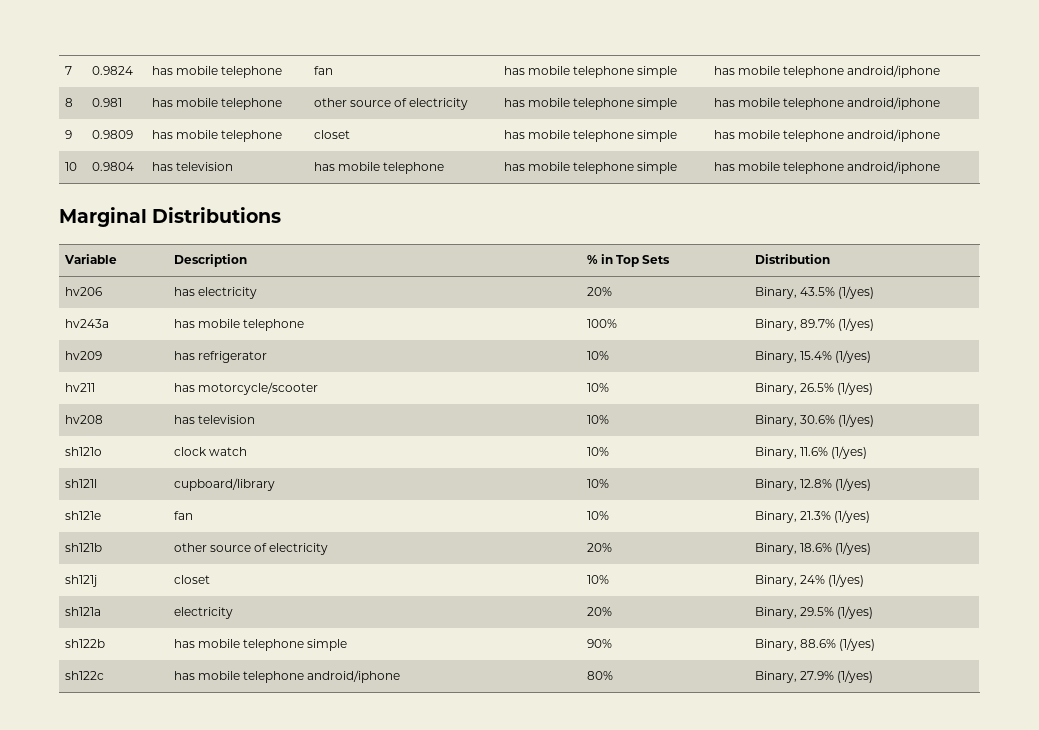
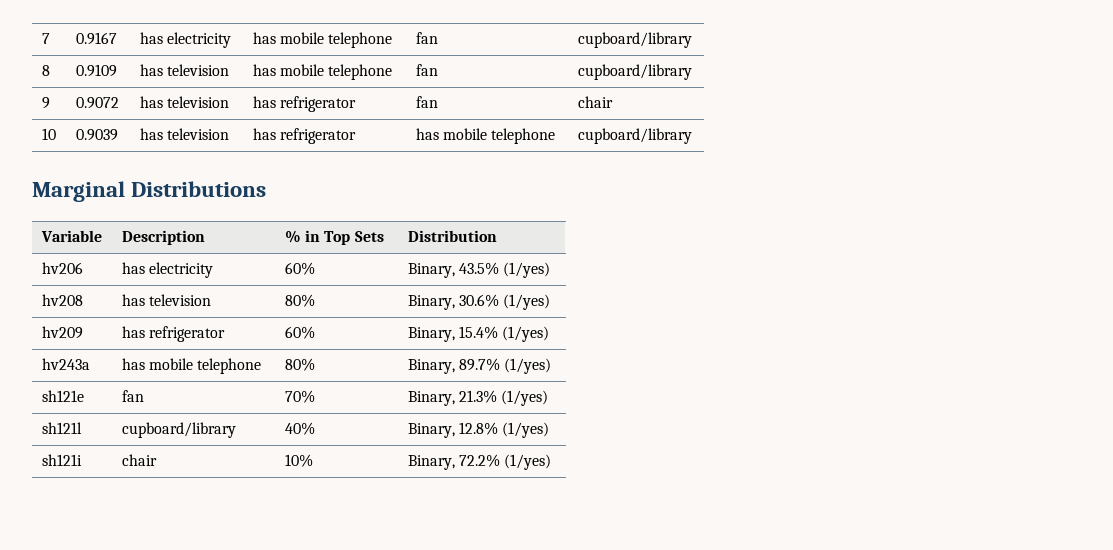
- 7 | 0.9824 | has mobile telephone | fan | has mobile telephone simple | has mobile telephone android/iphone
- 8 | 0.981 | has mobile telephone | other source of electricity | has mobile telephone simple | has mobile telephone android/iphone
- 9 | 0.9809 | has mobile telephone | closet | has mobile telephone simple | has mobile telephone android/iphone
- 10 | 0.9804 | has television | has mobile telephone | has mobile telephone simple | has mobile telephone android/iphone
+ 7 | 0.9167 | has electricity | has mobile telephone | fan | cupboard/library
+ 8 | 0.9109 | has television | has mobile telephone | fan | cupboard/library
+ 9 | 0.9072 | has television | has refrigerator | fan | chair
+ 10 | 0.9039 | has television | has refrigerator | has mobile telephone | cupboard/library
- hv206 | has electricity | 20% | Binary, 43.5% (1/yes)
+ hv206 | has electricity | 60% | Binary, 43.5% (1/yes)
+ hv208 | has television | 80% | Binary, 30.6% (1/yes)
+ hv209 | has refrigerator | 60% | Binary, 15.4% (1/yes)
- hv243a | has mobile telephone | 100% | Binary, 89.7% (1/yes)
+ hv243a | has mobile telephone | 80% | Binary, 89.7% (1/yes)
- hv209 | has refrigerator | 10% | Binary, 15.4% (1/yes)
- hv211 | has motorcycle/scooter | 10% | Binary, 26.5% (1/yes)
- hv208 | has television | 10% | Binary, 30.6% (1/yes)
- sh121o | clock watch | 10% | Binary, 11.6% (1/yes)
+ sh121e | fan | 70% | Binary, 21.3% (1/yes)
- sh121l | cupboard/library | 10% | Binary, 12.8% (1/yes)
+ sh121l | cupboard/library | 40% | Binary, 12.8% (1/yes)
- sh121e | fan | 10% | Binary, 21.3% (1/yes)
- sh121b | other source of electricity | 20% | Binary, 18.6% (1/yes)
- sh121j | closet | 10% | Binary, 24% (1/yes)
- sh121a | electricity | 20% | Binary, 29.5% (1/yes)
- sh122b | has mobile telephone simple | 90% | Binary, 88.6% (1/yes)
- sh122c | has mobile telephone android/iphone | 80% | Binary, 27.9% (1/yes)
+ sh121i | chair | 10% | Binary, 72.2% (1/yes)

